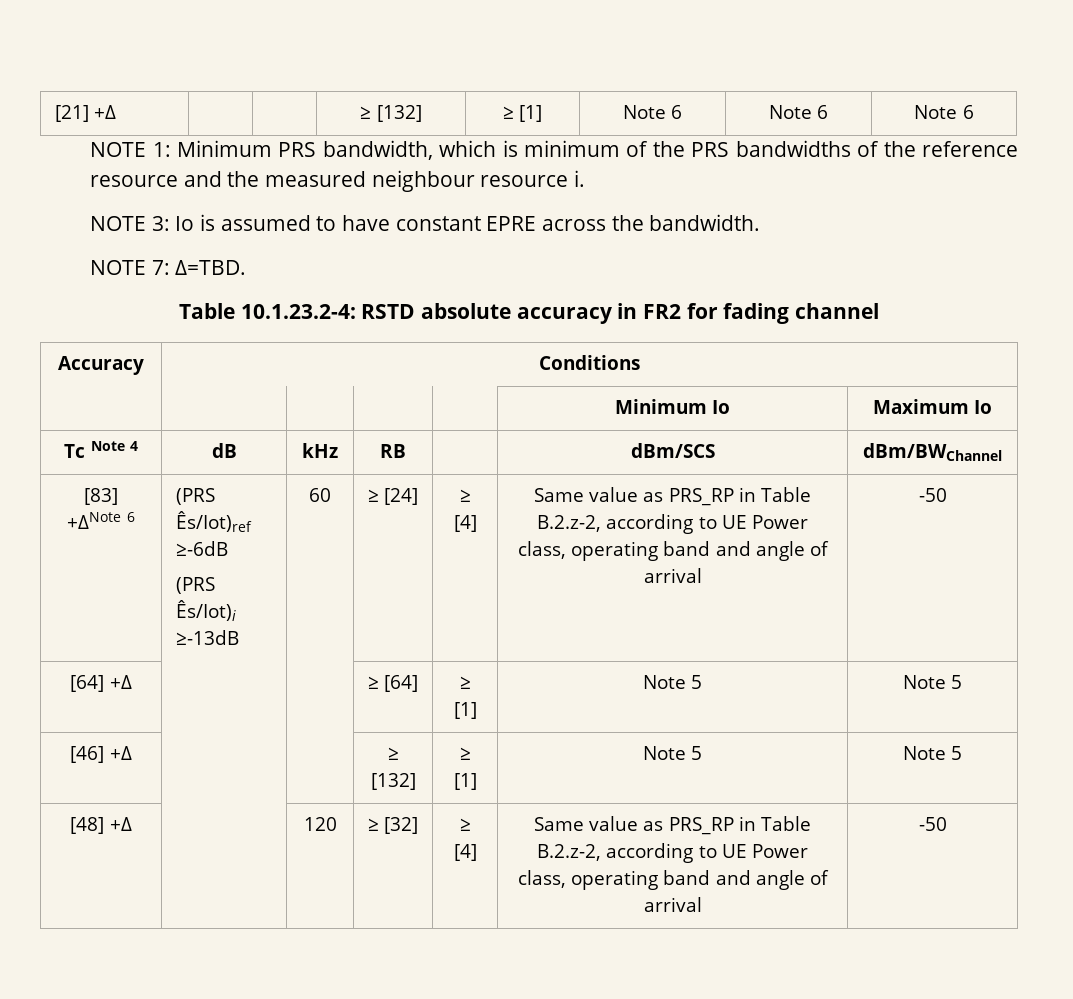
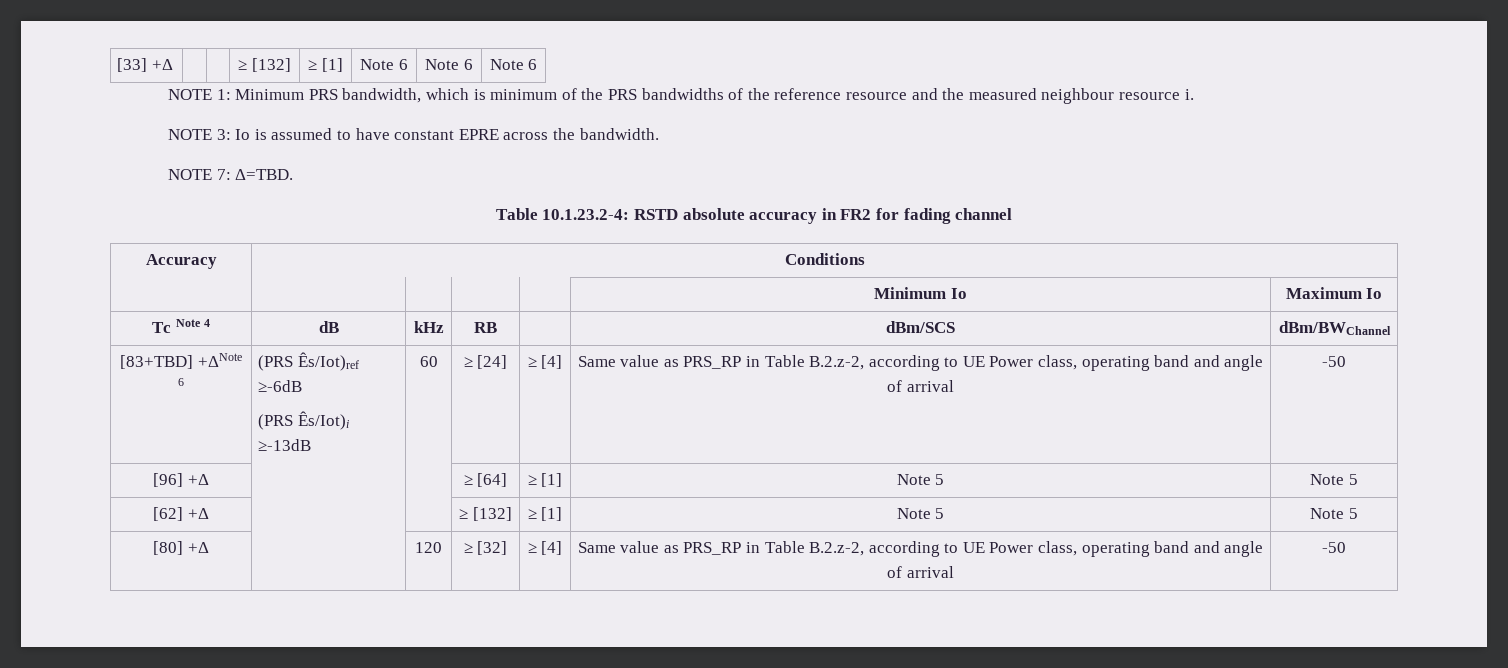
- [21] +Δ | | | ≥ [132] | ≥ [1] | Note 6 | Note 6 | Note 6
+ [33] +Δ | | | ≥ [132] | ≥ [1] | Note 6 | Note 6 | Note 6
- [83] +ΔNote 6 | (PRS Ês/Iot)ref ≥-6dB
+ [83+TBD] +ΔNote 6 | (PRS Ês/Iot)ref ≥-6dB
- [64] +Δ | | | ≥ [64] | ≥ [1] | Note 5 | Note 5
+ [96] +Δ | | | ≥ [64] | ≥ [1] | Note 5 | Note 5
- [46] +Δ | | | ≥ [132] | ≥ [1] | Note 5 | Note 5
+ [62] +Δ | | | ≥ [132] | ≥ [1] | Note 5 | Note 5
- [48] +Δ | | 120 | ≥ [32] | ≥ [4] | Same value as PRS_RP in Table B.2.z-2, according to UE Power class, operating band and angle of arrival | -50
+ [80] +Δ | | 120 | ≥ [32] | ≥ [4] | Same value as PRS_RP in Table B.2.z-2, according to UE Power class, operating band and angle of arrival | -50

